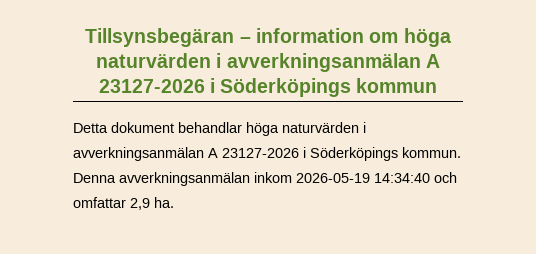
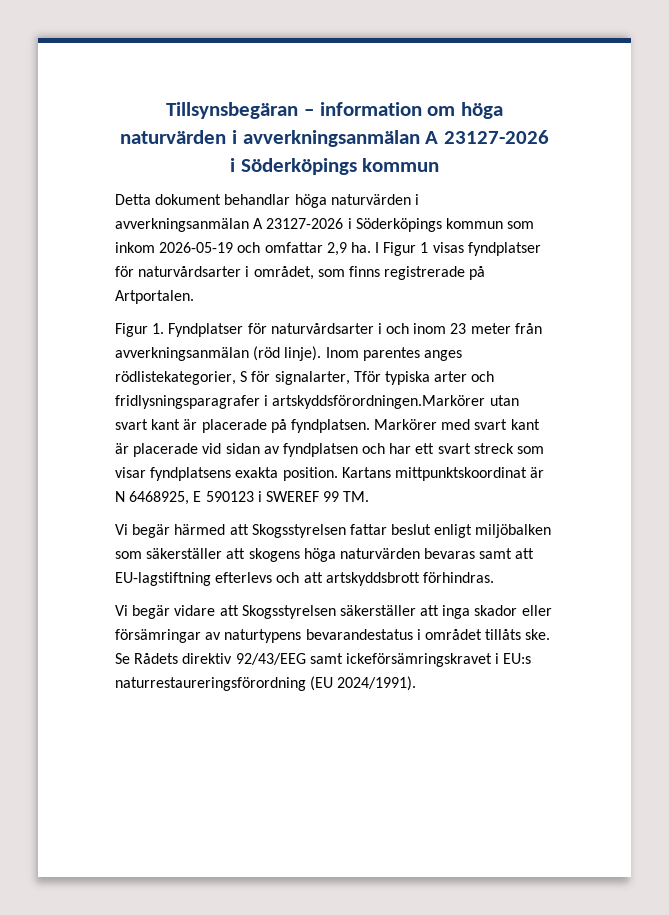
- Detta dokument behandlar höga naturvärden i avverkningsanmälan A 23127-2026 i Söderköpings kommun. Denna avverkningsanmälan inkom 2026-05-19 14:34:40 och omfattar 2,9 ha.
+ Detta dokument behandlar höga naturvärden i avverkningsanmälan A 23127-2026 i Söderköpings kommun som inkom 2026-05-19 och omfattar 2,9 ha.
+ I Figur 1 visas fyndplatser för naturvårdsarter i området, som finns registrerade på Artportalen.
+ Figur 1. Fyndplatser för naturvårdsarter i och inom 23 meter från avverkningsanmälan (röd linje). Inom parentes anges rödlistekategorier, S för signalarter, Tför typiska arter och fridlysningsparagrafer i artskyddsförordningen.Markörer utan svart kant är placerade på fyndplatsen. Markörer med svart kant är placerade vid sidan av fyndplatsen och har ett svart streck som visar fyndplatsens exakta position. Kartans mittpunktskoordinat är N 6468925, E 590123 i SWEREF 99 TM.
+ Vi begär härmed att Skogsstyrelsen fattar beslut enligt miljöbalken som säkerställer att skogens höga naturvärden bevaras samt att EU-lagstiftning efterlevs och att artskyddsbrott förhindras.
+ Vi begär vidare att Skogsstyrelsen säkerställer att inga skador eller försämringar av naturtypens bevarandestatus i området tillåts ske. Se Rådets direktiv 92/43/EEG samt ickeförsämringskravet i EU:s naturrestaureringsförordning (EU 2024/1991).

